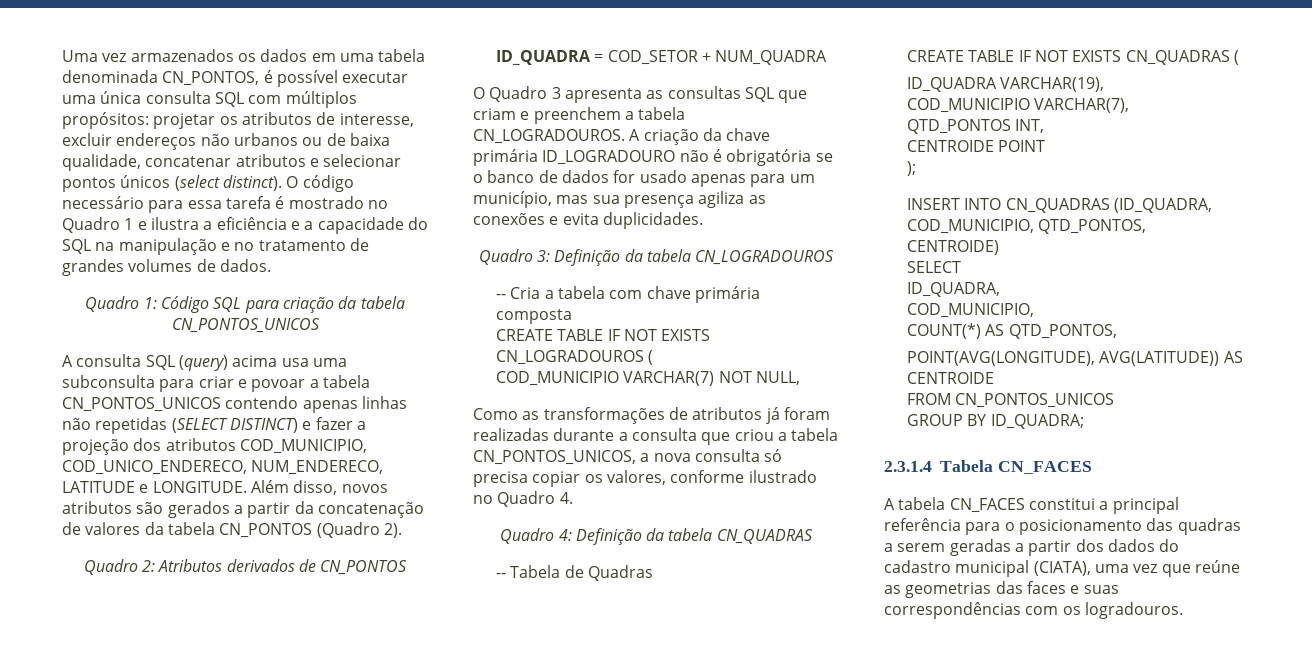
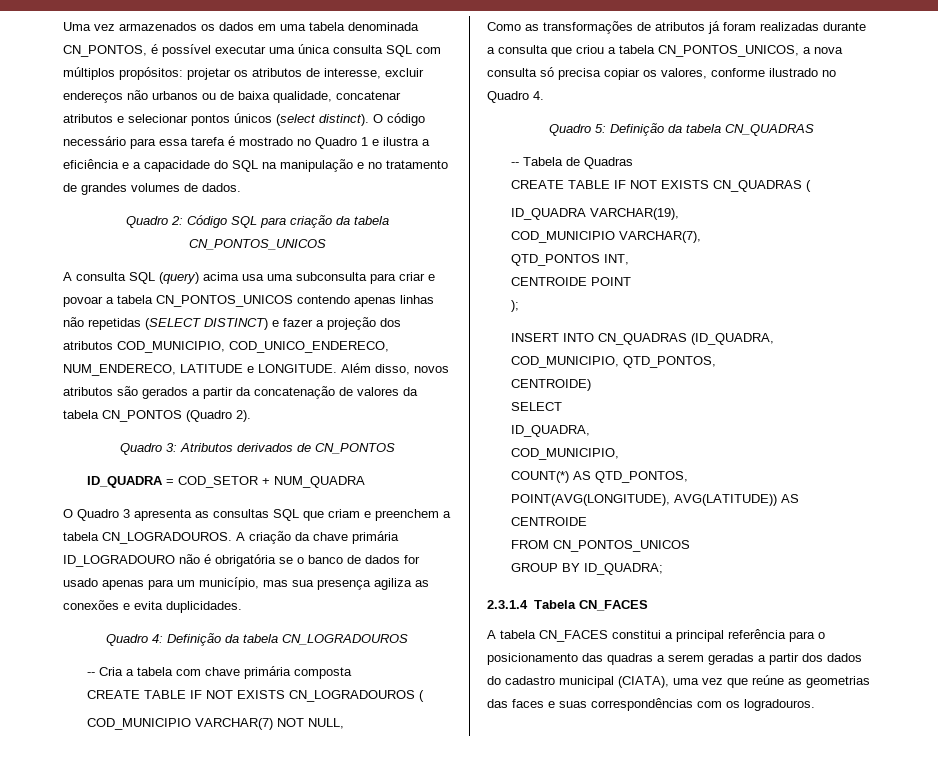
- Quadro 1: Código SQL para criação da tabela CN_PONTOS_UNICOS
+ Quadro 2: Código SQL para criação da tabela CN_PONTOS_UNICOS
- Quadro 2: Atributos derivados de CN_PONTOS
+ Quadro 3: Atributos derivados de CN_PONTOS
- Quadro 3: Definição da tabela CN_LOGRADOUROS
+ Quadro 4: Definição da tabela CN_LOGRADOUROS
- Quadro 4: Definição da tabela CN_QUADRAS
+ Quadro 5: Definição da tabela CN_QUADRAS

